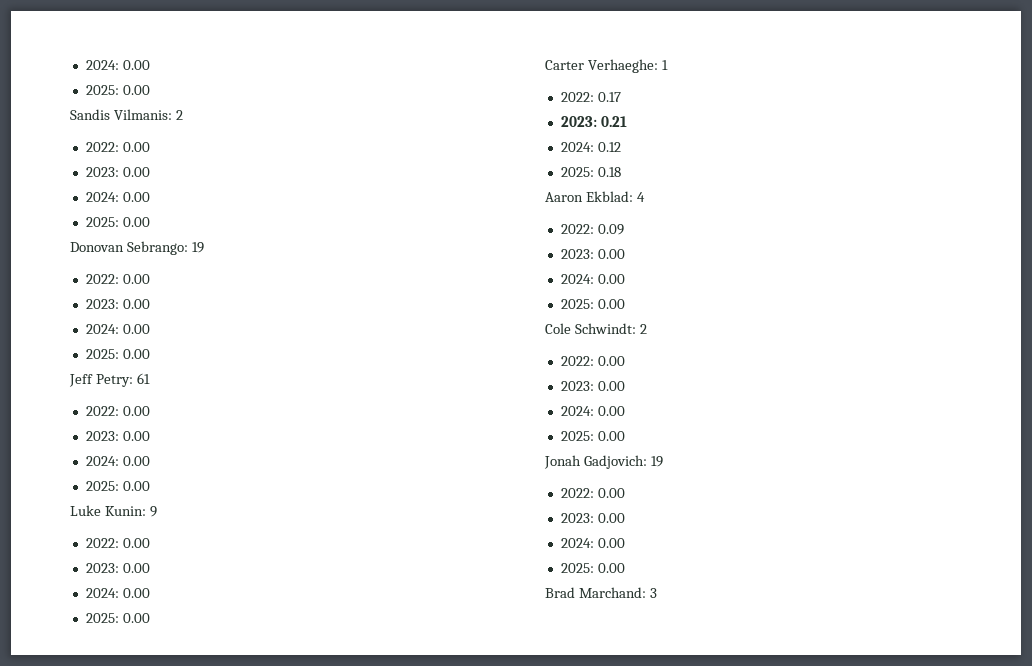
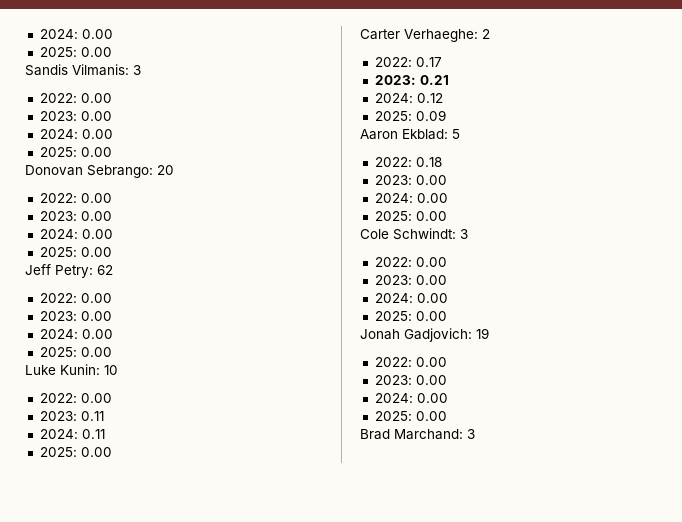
- Sandis Vilmanis: 2
+ Sandis Vilmanis: 3
- Donovan Sebrango: 19
+ Donovan Sebrango: 20
- Jeff Petry: 61
+ Jeff Petry: 62
- Luke Kunin: 9
+ Luke Kunin: 10
  2022: 0.00
- 2023: 0.00
- 2024: 0.00
+ 2023: 0.11
+ 2024: 0.11
- Carter Verhaeghe: 1
+ Carter Verhaeghe: 2
- 2025: 0.18
+ 2025: 0.09
- Aaron Ekblad: 4
- 2022: 0.09
+ Aaron Ekblad: 5
+ 2022: 0.18
- Cole Schwindt: 2
+ Cole Schwindt: 3

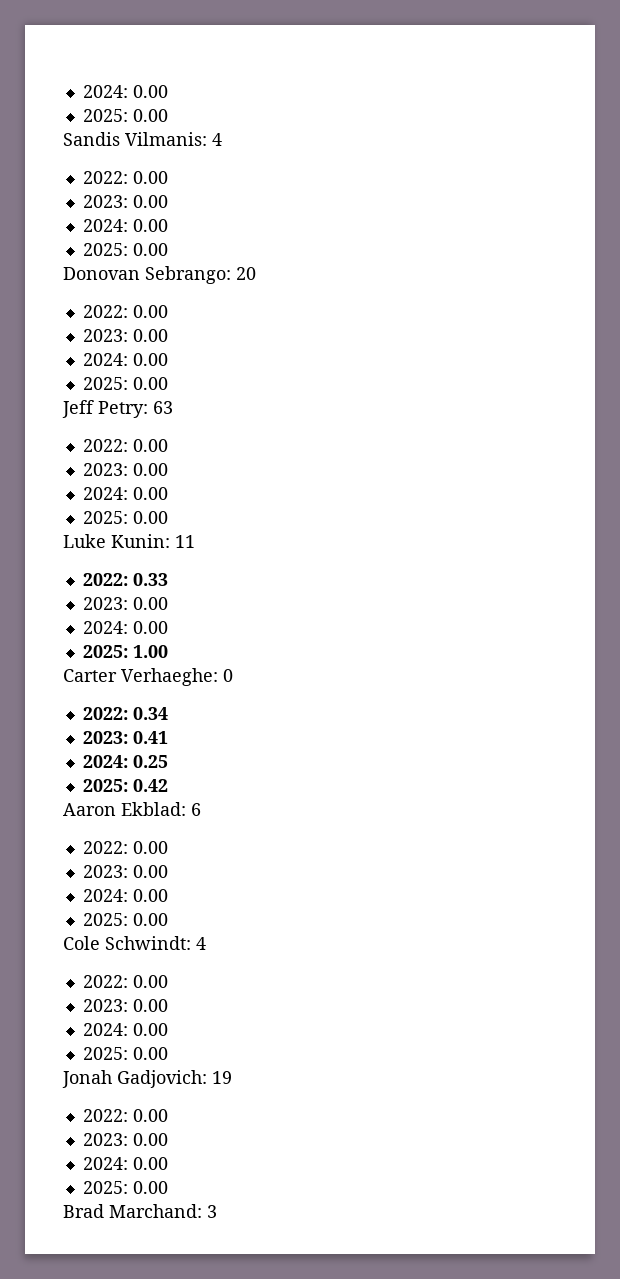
- Sandis Vilmanis: 3
+ Sandis Vilmanis: 4
- Jeff Petry: 62
+ Jeff Petry: 63
- Luke Kunin: 10
+ Luke Kunin: 11
+ 2022: 0.33
+ 2023: 0.00
+ 2024: 0.00
+ 2025: 1.00
+ Carter Verhaeghe: 0
+ 2022: 0.34
+ 2023: 0.41
+ 2024: 0.25
+ 2025: 0.42
+ Aaron Ekblad: 6
  2022: 0.00
- 2023: 0.11
- 2024: 0.11
- 2025: 0.00
- Carter Verhaeghe: 2
- 2022: 0.17
- 2023: 0.21
- 2024: 0.12
- 2025: 0.09
- Aaron Ekblad: 5
- 2022: 0.18
- Cole Schwindt: 3
+ Cole Schwindt: 4

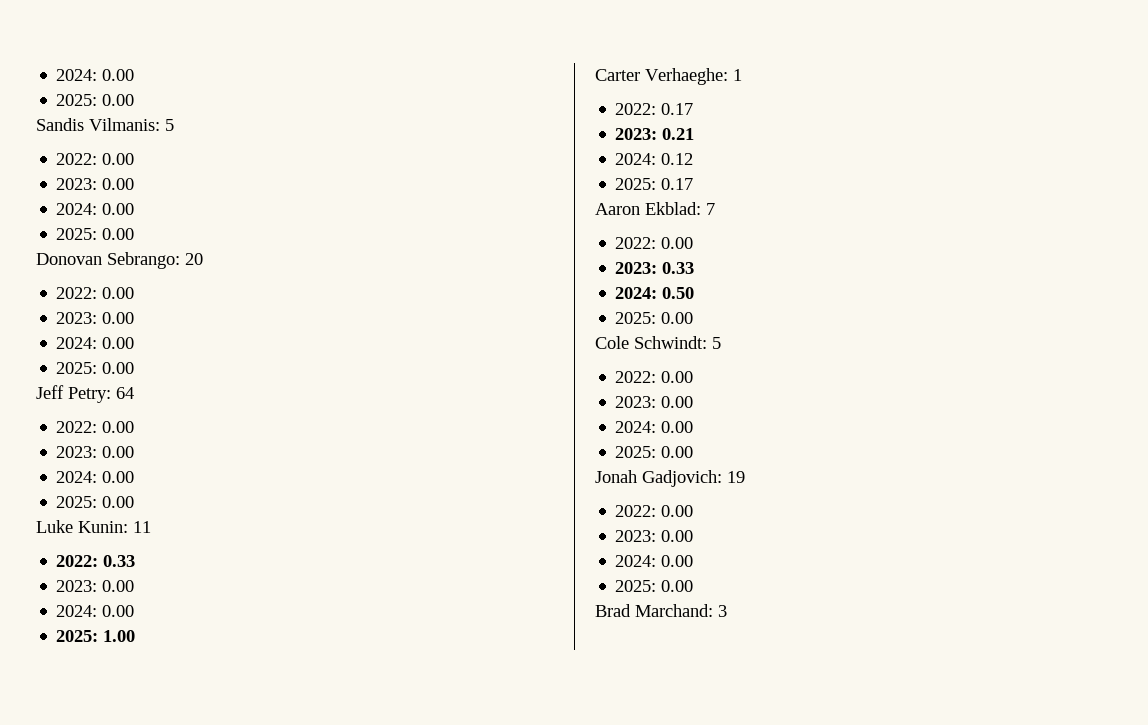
- Sandis Vilmanis: 4
+ Sandis Vilmanis: 5
- Jeff Petry: 63
+ Jeff Petry: 64
- Carter Verhaeghe: 0
- 2022: 0.34
- 2023: 0.41
- 2024: 0.25
- 2025: 0.42
+ Carter Verhaeghe: 1
+ 2022: 0.17
+ 2023: 0.21
+ 2024: 0.12
+ 2025: 0.17
- Aaron Ekblad: 6
+ Aaron Ekblad: 7
  2022: 0.00
- 2023: 0.00
- 2024: 0.00
+ 2023: 0.33
+ 2024: 0.50
- Cole Schwindt: 4
+ Cole Schwindt: 5

